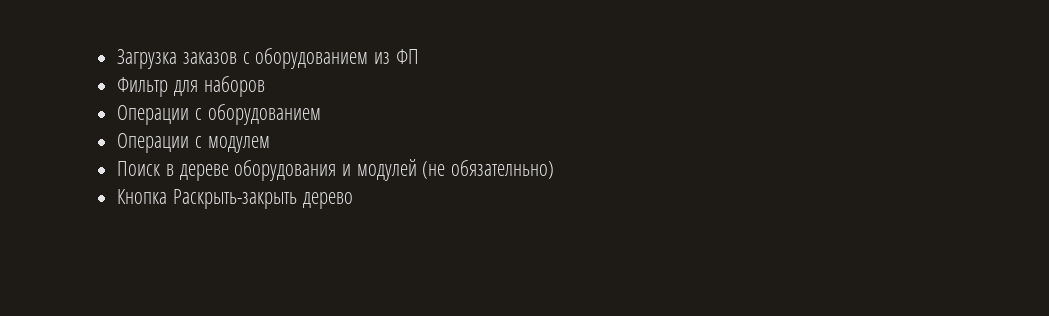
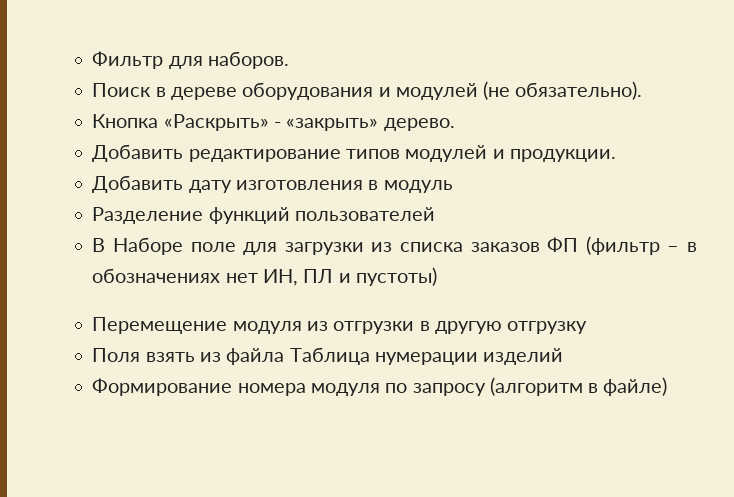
- Загрузка заказов с оборудованием из ФП
- Фильтр для наборов
- Операции с оборудованием
- Операции с модулем
+ Фильтр для наборов.
- Поиск в дереве оборудования и модулей (не обязателньно)
+ Поиск в дереве оборудования и модулей (не обязательно).
- Кнопка Раскрыть-закрыть дерево
+ Кнопка «Раскрыть» - «закрыть» дерево.
+ Добавить редактирование типов модулей и продукции.
+ Добавить дату изготовления в модуль
+ Разделение функций пользователей
+ В Наборе поле для загрузки из списка заказов ФП (фильтр – в обозначениях нет ИН, ПЛ и пустоты)
+ Перемещение модуля из отгрузки в другую отгрузку
+ Поля взять из файла Таблица нумерации изделий
+ Формирование номера модуля по запросу (алгоритм в файле)

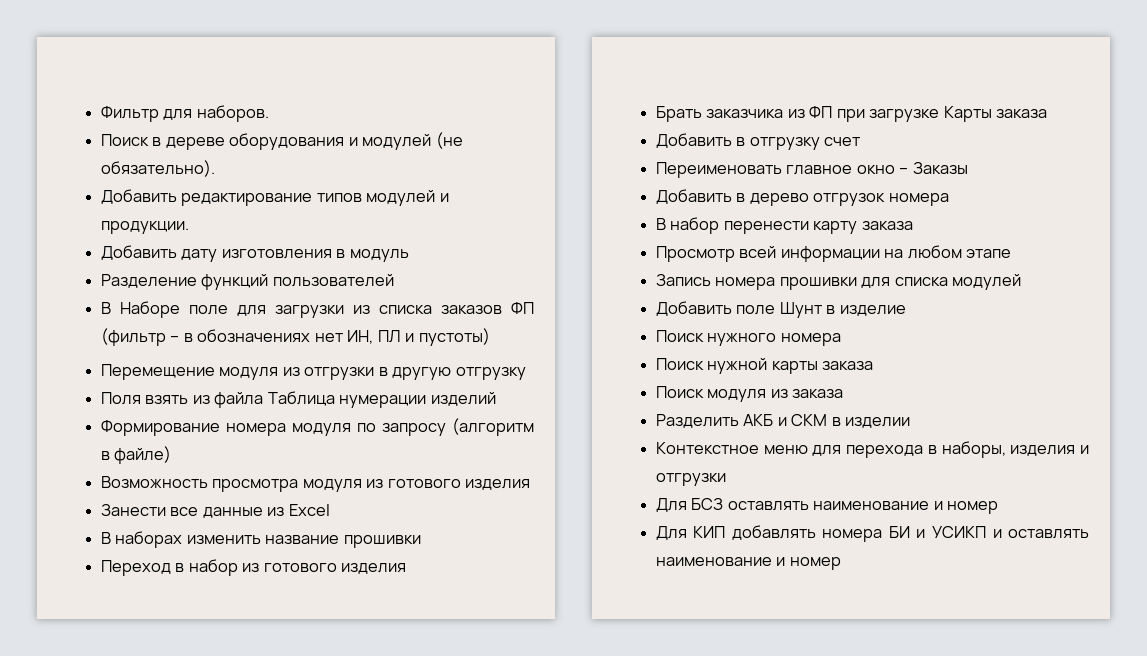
- Кнопка «Раскрыть» - «закрыть» дерево.
+ Возможность просмотра модуля из готового изделия
+ Занести все данные из Excel
+ В наборах изменить название прошивки
+ Переход в набор из готового изделия
+ Брать заказчика из ФП при загрузке Карты заказа
+ Добавить в отгрузку счет
+ Переименовать главное окно – Заказы
+ Добавить в дерево отгрузок номера
+ В набор перенести карту заказа
+ Просмотр всей информации на любом этапе
+ Запись номера прошивки для списка модулей
+ Добавить поле Шунт в изделие
+ Поиск нужного номера
+ Поиск нужной карты заказа
+ Поиск модуля из заказа
+ Разделить АКБ и СКМ в изделии
+ Контекстное меню для перехода в наборы, изделия и отгрузки
+ Для БСЗ оставлять наименование и номер
+ Для КИП добавлять номера БИ и УСИКП и оставлять наименование и номер

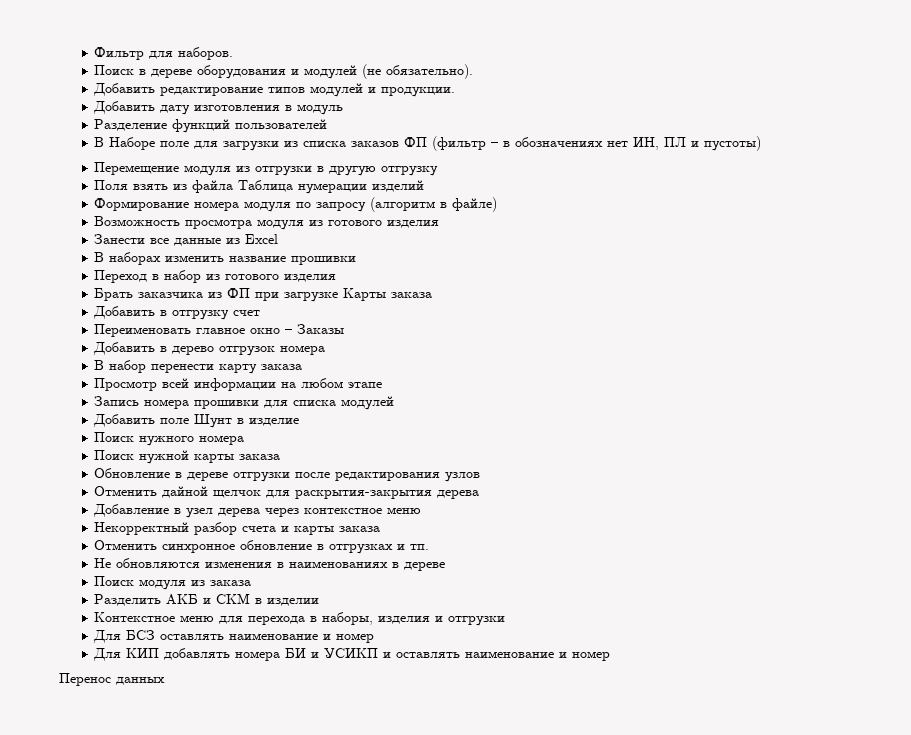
+ Обновление в дереве отгрузки после редактирования узлов
+ Отменить дайной щелчок для раскрытия-закрытия дерева
+ Добавление в узел дерева через контекстное меню
+ Некорректный разбор счета и карты заказа
+ Отменить синхронное обновление в отгрузках и тп.
+ Не обновляются изменения в наименованиях в дереве
+ Перенос данных

